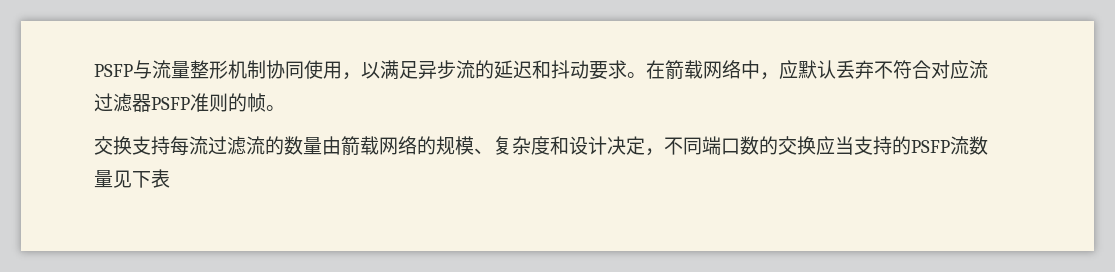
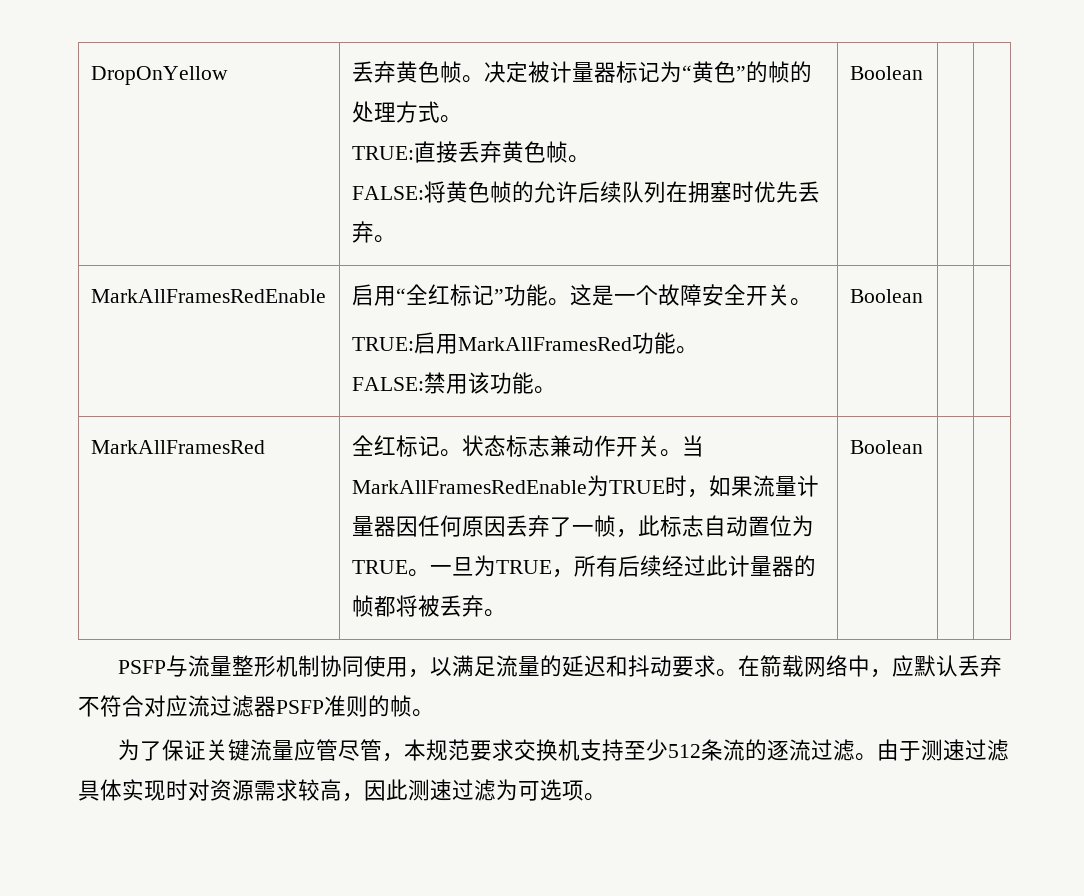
+ DropOnYellow | 丢弃黄色帧。决定被计量器标记为“黄色”的帧的处理方式。
+ TRUE:直接丢弃黄色帧。
+ FALSE:将黄色帧的允许后续队列在拥塞时优先丢弃。 | Boolean | |
+ MarkAllFramesRedEnable | 启用“全红标记”功能。这是一个故障安全开关。
+ TRUE:启用MarkAllFramesRed功能。
+ FALSE:禁用该功能。 | Boolean | |
+ MarkAllFramesRed | 全红标记。状态标志兼动作开关。当MarkAllFramesRedEnable为TRUE时，如果流量计量器因任何原因丢弃了一帧，此标志自动置位为TRUE。一旦为TRUE，所有后续经过此计量器的帧都将被丢弃。 | Boolean | |
- PSFP与流量整形机制协同使用，以满足异步流的延迟和抖动要求。
+ PSFP与流量整形机制协同使用，以满足流量的延迟和抖动要求。
- 交换支持每流过滤流的数量由箭载网络的规模、复杂度和设计决定，不同端口数的交换应当支持的PSFP流数量见下表
+ 为了保证关键流量应管尽管，本规范要求交换机支持至少512条流的逐流过滤。由于测速过滤具体实现时对资源需求较高，因此测速过滤为可选项。

